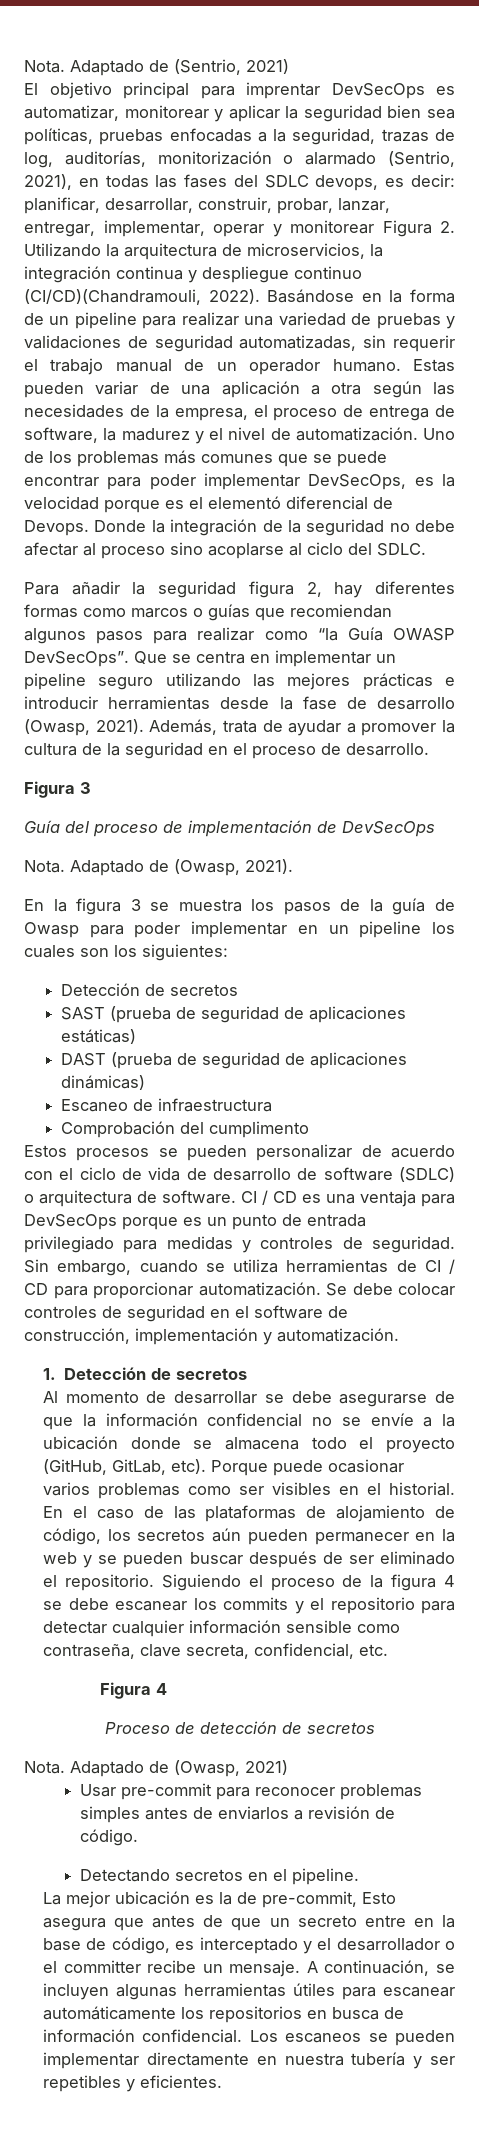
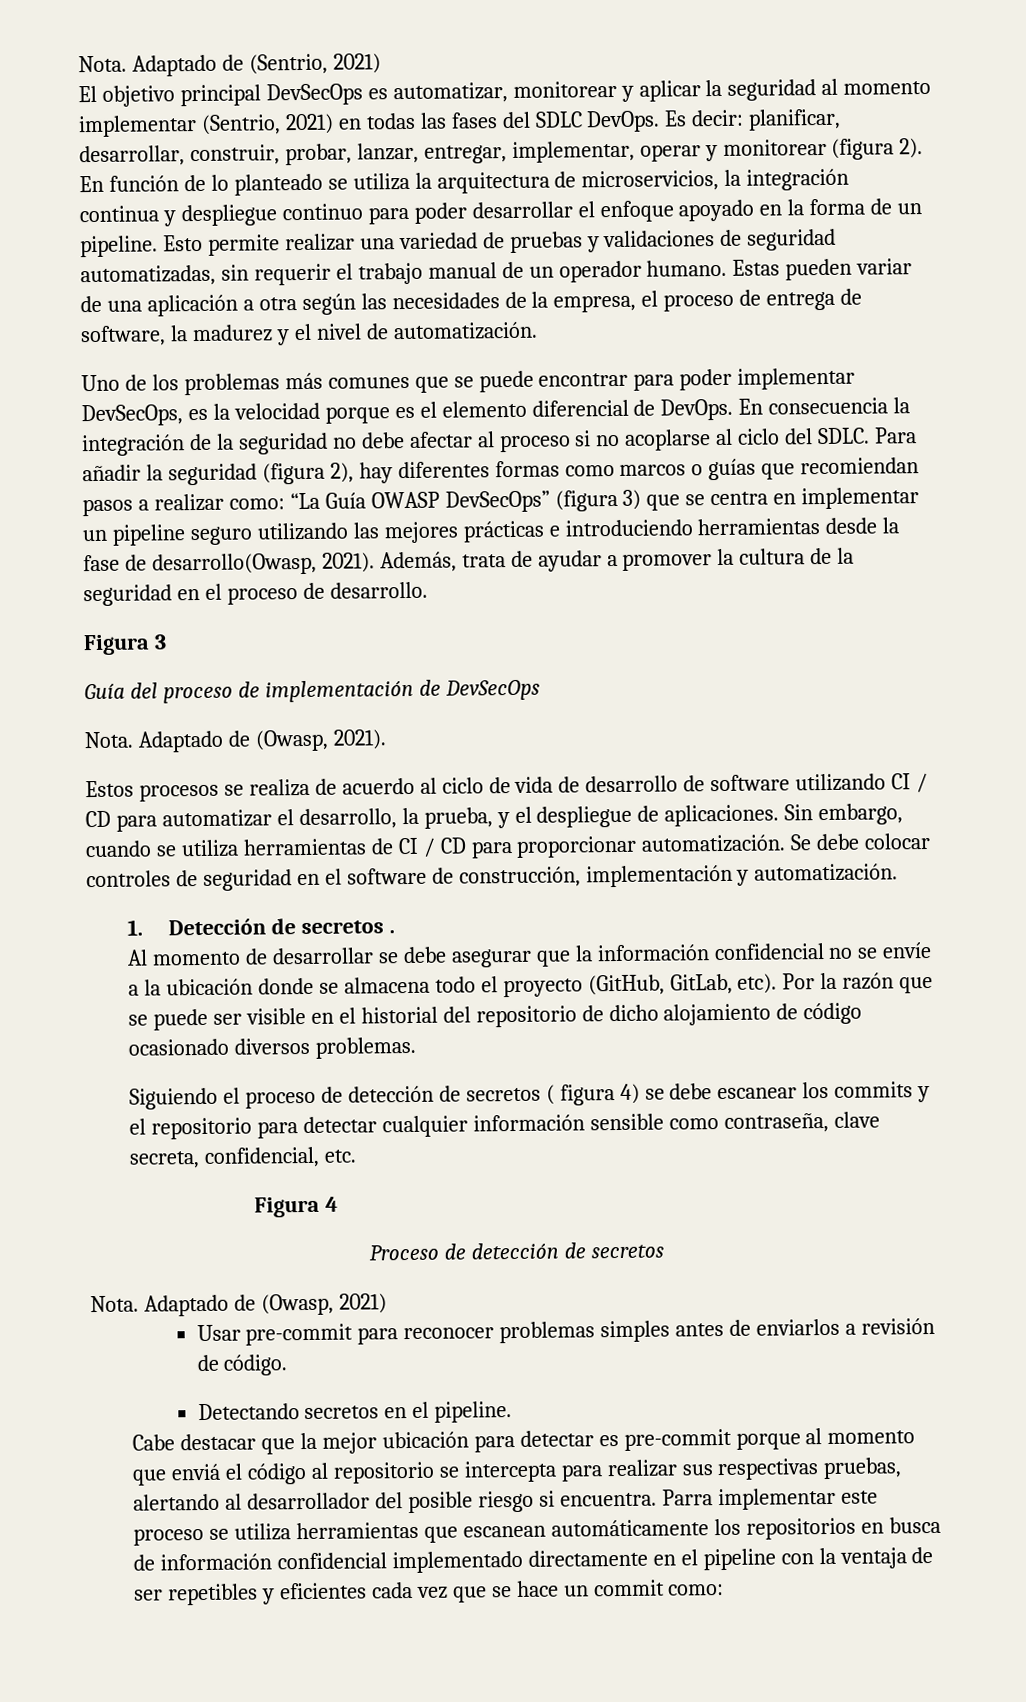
- El objetivo principal para imprentar DevSecOps es automatizar, monitorear y aplicar la seguridad bien sea políticas, pruebas enfocadas a la seguridad, trazas de log, auditorías, monitorización o alarmado (Sentrio, 2021), en todas las fases del SDLC devops, es decir:
+ El objetivo principal DevSecOps es automatizar, monitorear y aplicar la seguridad al momento implementar (Sentrio, 2021) en todas las fases del SDLC DevOps. Es decir:
- planificar, desarrollar, construir, probar, lanzar, entregar, implementar, operar y monitorear Figura 2. Utilizando la arquitectura de microservicios, la integración continua y despliegue continuo (CI/CD)(Chandramouli, 2022). Basándose en la forma de un pipeline para realizar una variedad de pruebas y validaciones de seguridad automatizadas, sin requerir el trabajo manual de un operador humano.
+ planificar, desarrollar, construir, probar, lanzar, entregar, implementar, operar y monitorear (figura 2). En función de lo planteado se utiliza la arquitectura de microservicios, la integración continua y despliegue continuo para poder desarrollar el enfoque apoyado en la forma de un pipeline. Esto permite realizar una variedad de pruebas y validaciones de seguridad automatizadas, sin requerir el trabajo manual de un operador humano.
- Estas pueden variar de una aplicación a otra según las necesidades de la empresa, el proceso de entrega de software, la madurez y el nivel de automatización. Uno de los problemas más comunes que se puede encontrar para poder implementar DevSecOps, es la velocidad porque es el elementó diferencial de Devops. Donde la integración de la seguridad no debe afectar al proceso sino acoplarse al ciclo del SDLC.
- Para añadir la seguridad figura 2, hay diferentes formas como marcos o guías que recomiendan algunos pasos para realizar como “la Guía OWASP DevSecOps”. Que se centra en implementar un pipeline seguro utilizando las mejores prácticas e introducir herramientas desde la fase de desarrollo (Owasp, 2021).
+ Estas pueden variar de una aplicación a otra según las necesidades de la empresa, el proceso de entrega de software, la madurez y el nivel de automatización.
+ Uno de los problemas más comunes que se puede encontrar para poder implementar DevSecOps, es la velocidad porque es el elemento diferencial de DevOps. En consecuencia la integración de la seguridad no debe afectar al proceso si no acoplarse al ciclo del SDLC. Para añadir la seguridad (figura 2), hay diferentes formas como marcos o guías que recomiendan pasos a realizar como: “La Guía OWASP DevSecOps” (figura 3) que se centra en implementar un pipeline seguro utilizando las mejores prácticas e introduciendo herramientas desde la fase de desarrollo(Owasp, 2021).
- En la figura 3 se muestra los pasos de la guía de Owasp para poder implementar en un pipeline los cuales son los siguientes:
- Detección de secretos
- SAST (prueba de seguridad de aplicaciones estáticas)
- DAST (prueba de seguridad de aplicaciones dinámicas)
- Escaneo de infraestructura
- Comprobación del cumplimento
- Estos procesos se pueden personalizar de acuerdo con el ciclo de vida de desarrollo de software (SDLC) o arquitectura de software. CI / CD es una ventaja para DevSecOps porque es un punto de entrada privilegiado para medidas y controles de seguridad.
+ Estos procesos se realiza de acuerdo al ciclo de vida de desarrollo de software utilizando CI / CD para automatizar el desarrollo, la prueba, y el despliegue de aplicaciones.
- 1. Detección de secretos
+ 1. Detección de secretos .
- Al momento de desarrollar se debe asegurarse de que la información confidencial no se envíe a la ubicación donde se almacena todo el proyecto (GitHub, GitLab, etc).
+ Al momento de desarrollar se debe asegurar que la información confidencial no se envíe a la ubicación donde se almacena todo el proyecto (GitHub, GitLab, etc).
- Porque puede ocasionar varios problemas como ser visibles en el historial. En el caso de las plataformas de alojamiento de código, los secretos aún pueden permanecer en la web y se pueden buscar después de ser eliminado el repositorio. Siguiendo el proceso de la figura 4 se debe escanear los commits y el repositorio para detectar cualquier información sensible como contraseña, clave secreta, confidencial, etc.
+ Por la razón que se puede ser visible en el historial del repositorio de dicho alojamiento de código ocasionado diversos problemas.
+ Siguiendo el proceso de detección de secretos ( figura 4) se debe escanear los commits y el repositorio para detectar cualquier información sensible como contraseña, clave secreta, confidencial, etc.
- La mejor ubicación es la de pre-commit, Esto asegura que antes de que un secreto entre en la base de código, es interceptado y el desarrollador o el committer recibe un mensaje. A continuación, se incluyen algunas herramientas útiles para escanear automáticamente los repositorios en busca de información confidencial. Los escaneos se pueden implementar directamente en nuestra tubería y ser repetibles y eficientes.
+ Cabe destacar que la mejor ubicación para detectar es pre-commit porque al momento que enviá el código al repositorio se intercepta para realizar sus respectivas pruebas, alertando al desarrollador del posible riesgo si encuentra. Parra implementar este proceso se utiliza herramientas que escanean automáticamente los repositorios en busca de información confidencial implementado directamente en el pipeline con la ventaja de ser repetibles y eficientes cada vez que se hace un commit como:

